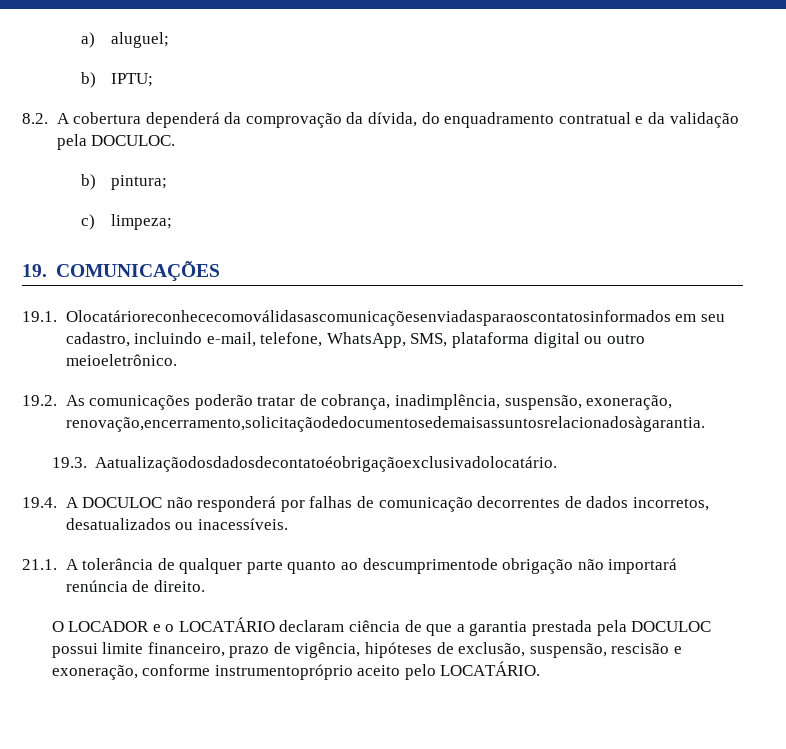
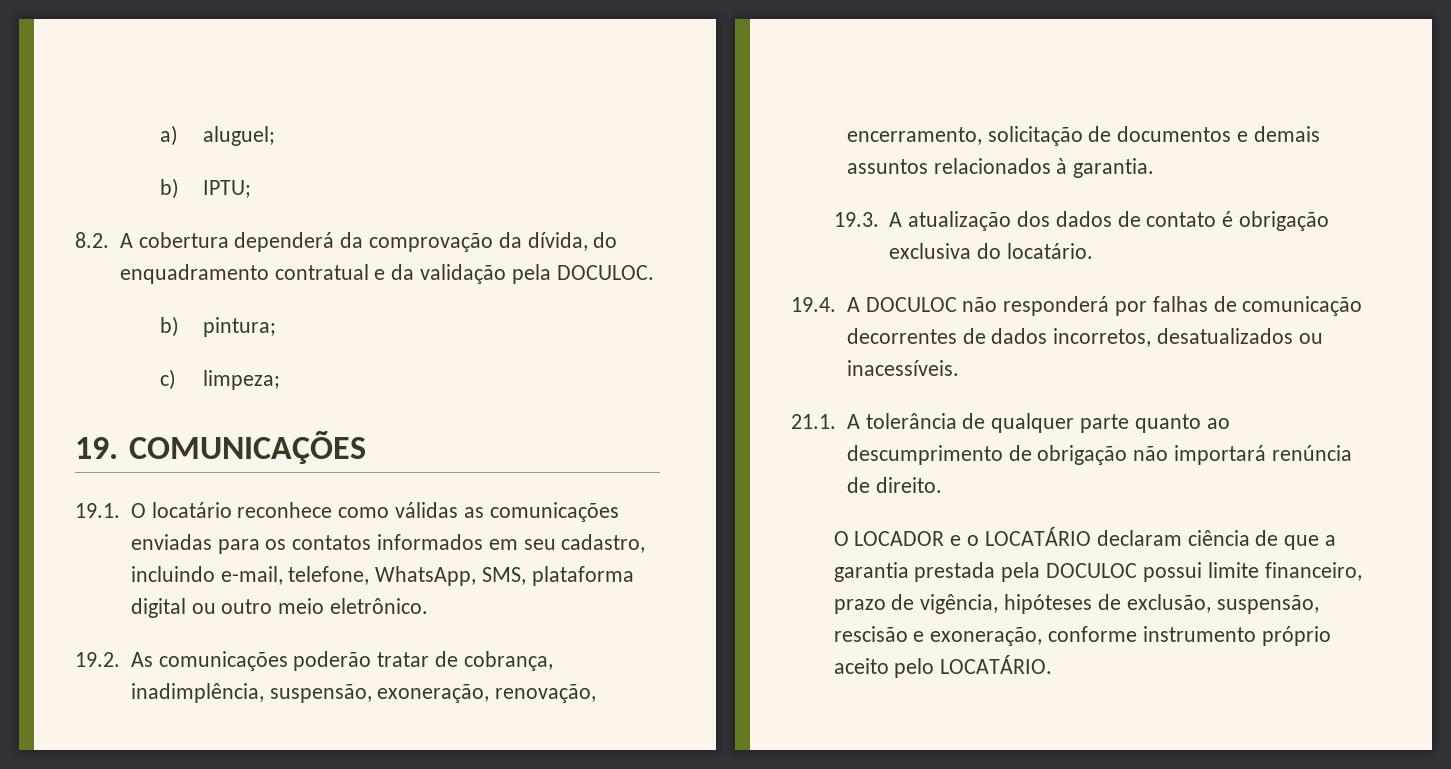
- 19.1. Olocatárioreconhececomoválidasascomunicaçõesenviadasparaoscontatosinformados em seu cadastro, incluindo e-mail, telefone, WhatsApp, SMS, plataforma digital ou outro meioeletrônico.
+ 19.1. O locatário reconhece como válidas as comunicações enviadas para os contatos informados em seu cadastro, incluindo e-mail, telefone, WhatsApp, SMS, plataforma digital ou outro meio eletrônico.
- 19.2. As comunicações poderão tratar de cobrança, inadimplência, suspensão, exoneração, renovação,encerramento,solicitaçãodedocumentosedemaisassuntosrelacionadosàgarantia.
- 19.3. Aatualizaçãodosdadosdecontatoéobrigaçãoexclusivadolocatário.
+ 19.2. As comunicações poderão tratar de cobrança, inadimplência, suspensão, exoneração, renovação, encerramento, solicitação de documentos e demais assuntos relacionados à garantia.
+ 19.3. A atualização dos dados de contato é obrigação exclusiva do locatário.
- 21.1. A tolerância de qualquer parte quanto ao descumprimentode obrigação não importará renúncia de direito.
+ 21.1. A tolerância de qualquer parte quanto ao descumprimento de obrigação não importará renúncia de direito.
- O LOCADOR e o LOCATÁRIO declaram ciência de que a garantia prestada pela DOCULOC possui limite financeiro, prazo de vigência, hipóteses de exclusão, suspensão, rescisão e exoneração, conforme instrumentopróprio aceito pelo LOCATÁRIO.
+ O LOCADOR e o LOCATÁRIO declaram ciência de que a garantia prestada pela DOCULOC possui limite financeiro, prazo de vigência, hipóteses de exclusão, suspensão, rescisão e exoneração, conforme instrumento próprio aceito pelo LOCATÁRIO.

